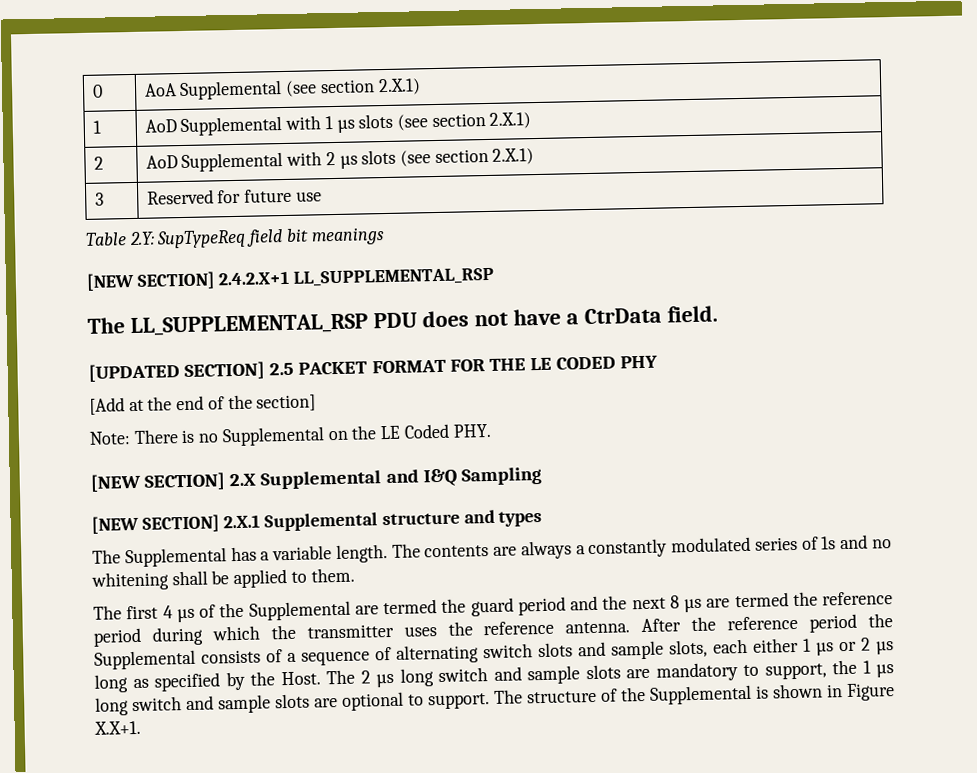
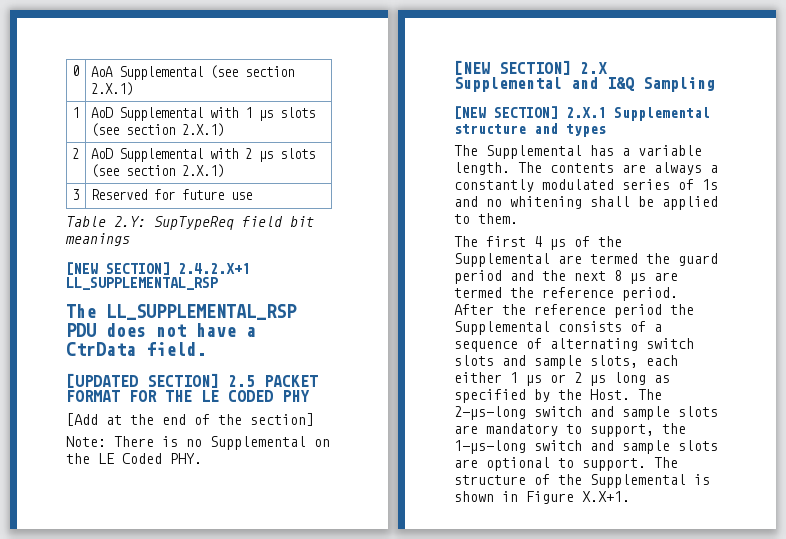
- The first 4 µs of the Supplemental are termed the guard period and the next 8 µs are termed the reference period during which the transmitter uses the reference antenna.
+ The first 4 µs of the Supplemental are termed the guard period and the next 8 µs are termed the reference period.
- The 2 µs long switch and sample slots are mandatory to support, the 1 µs long switch and sample slots are optional to support.
+ The 2-µs-long switch and sample slots are mandatory to support, the 1-µs-long switch and sample slots are optional to support.

